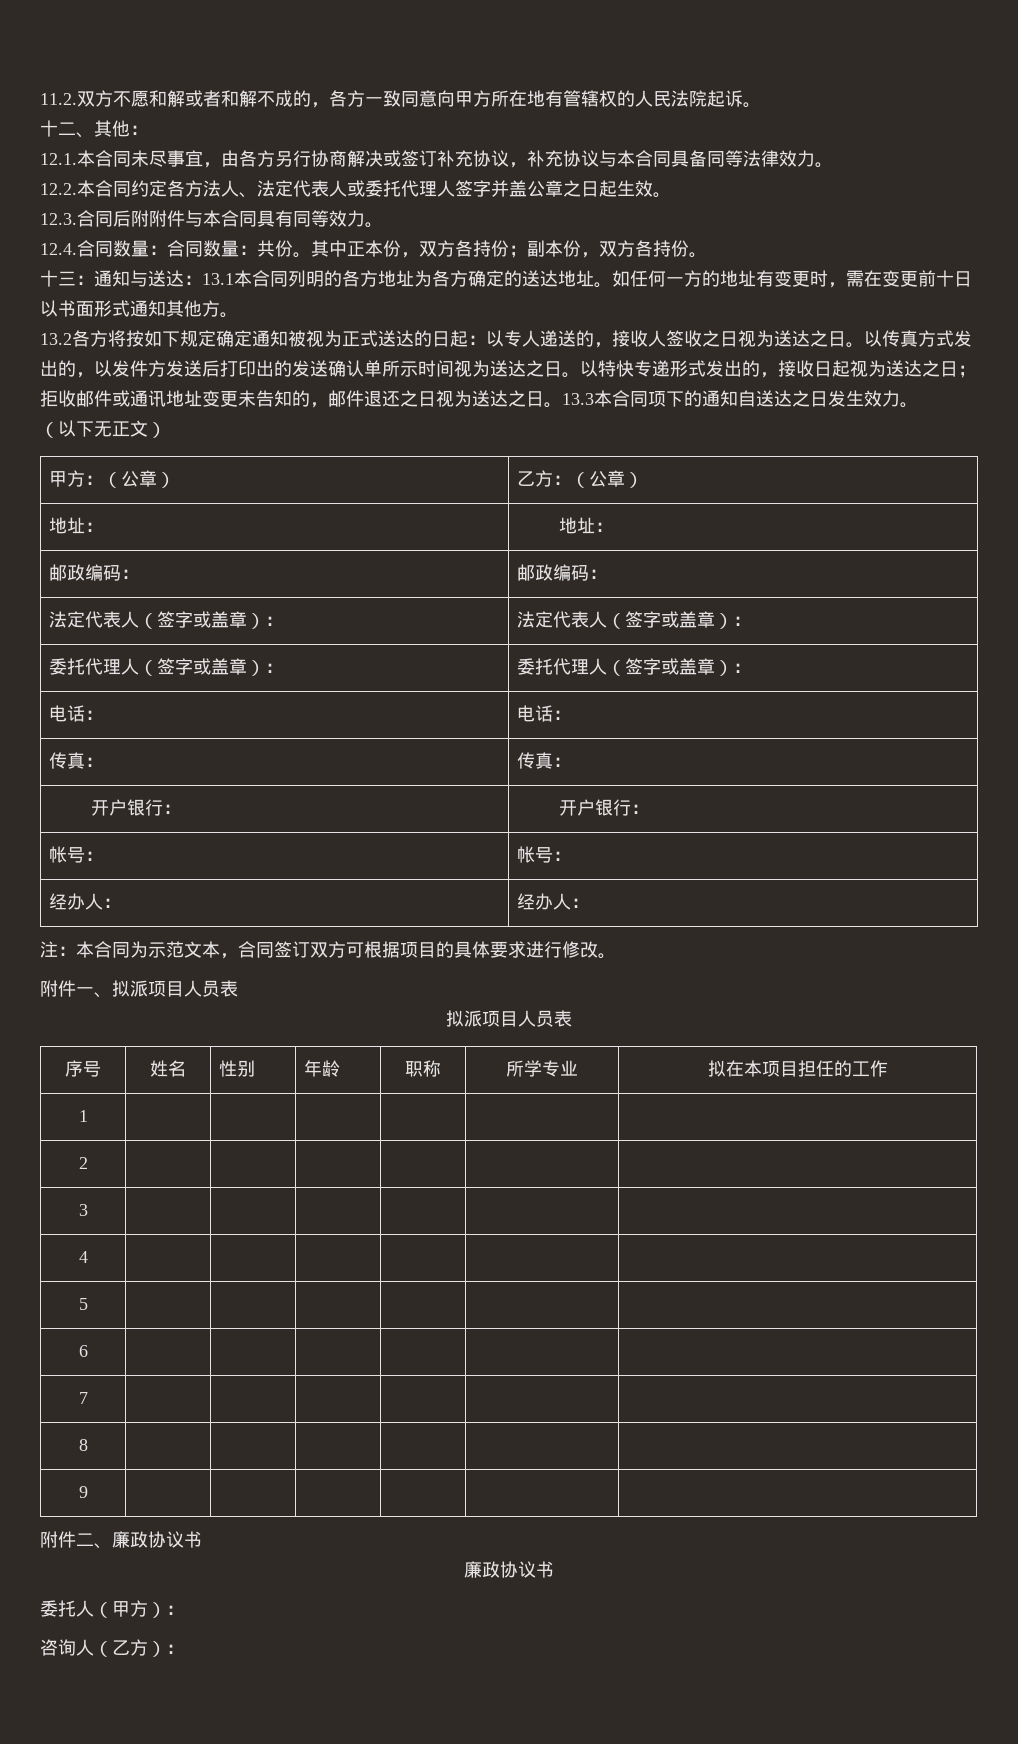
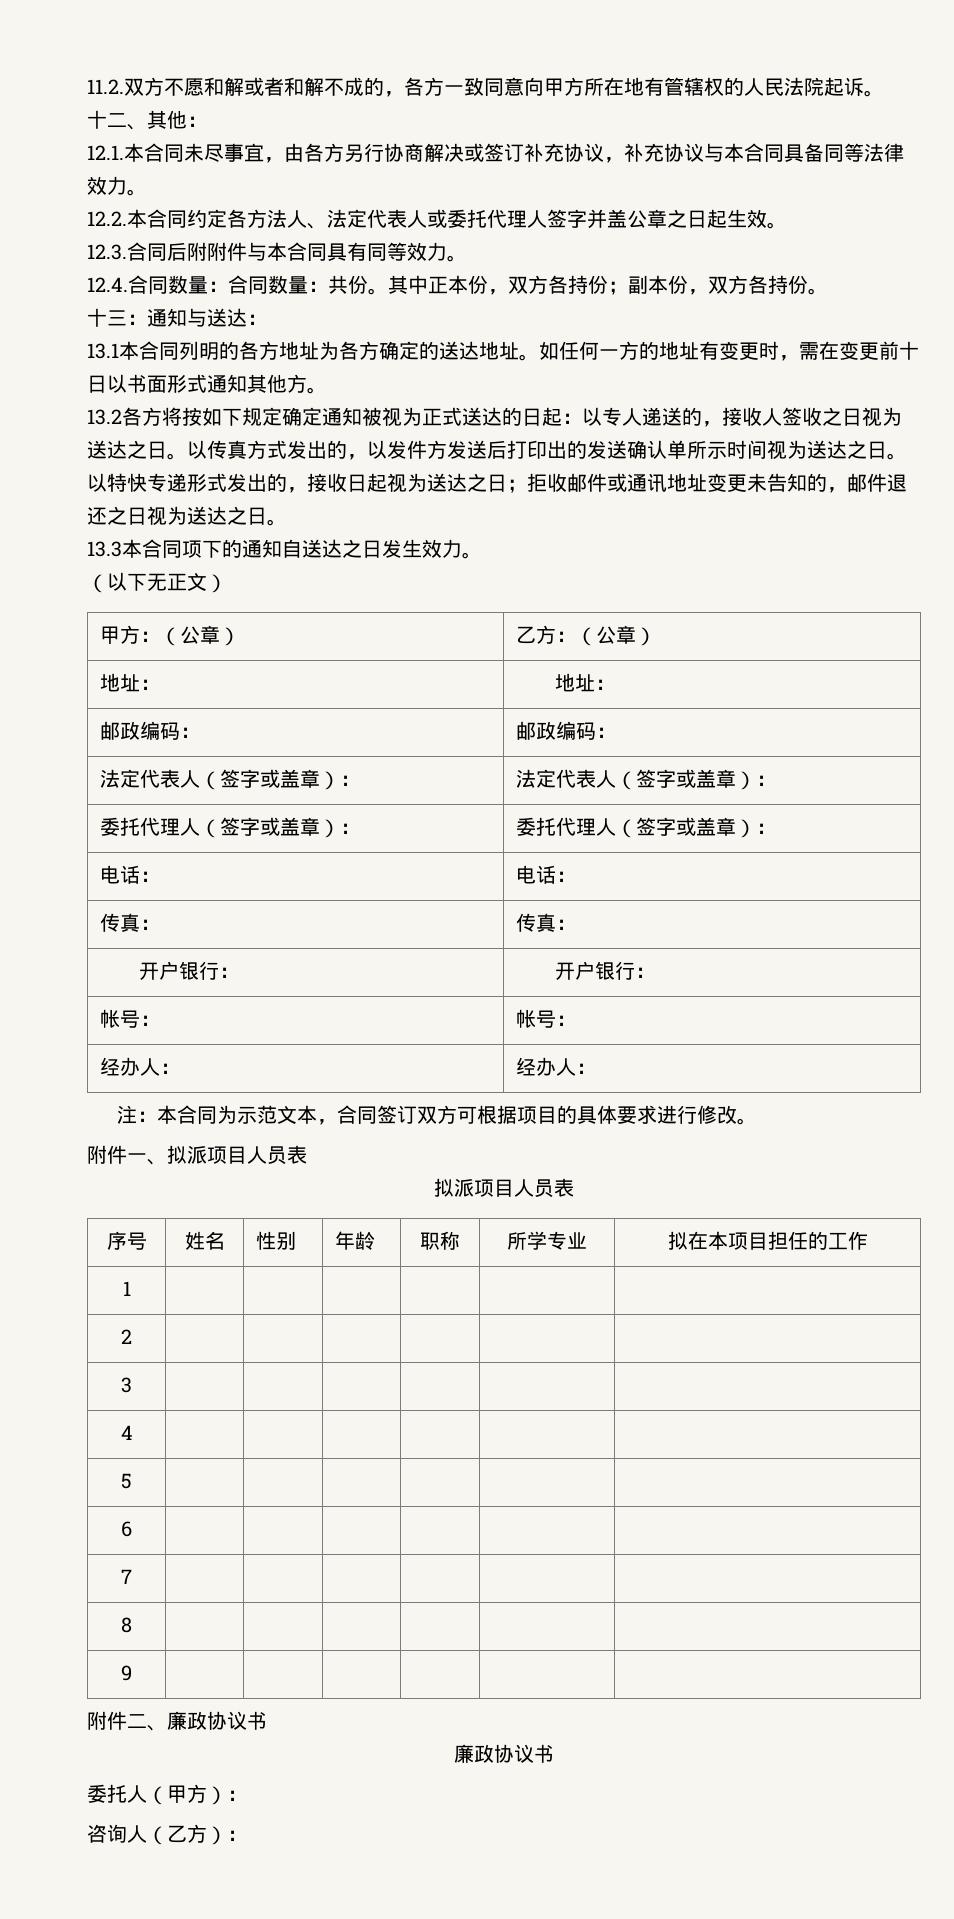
- 十三：通知与送达：13.1本合同列明的各方地址为各方确定的送达地址。
+ 十三：通知与送达：
+ 13.1本合同列明的各方地址为各方确定的送达地址。
- 以特快专递形式发出的，接收日起视为送达之日；拒收邮件或通讯地址变更未告知的，邮件退还之日视为送达之日。13.3本合同项下的通知自送达之日发生效力。
+ 以特快专递形式发出的，接收日起视为送达之日；拒收邮件或通讯地址变更未告知的，邮件退还之日视为送达之日。
+ 13.3本合同项下的通知自送达之日发生效力。

